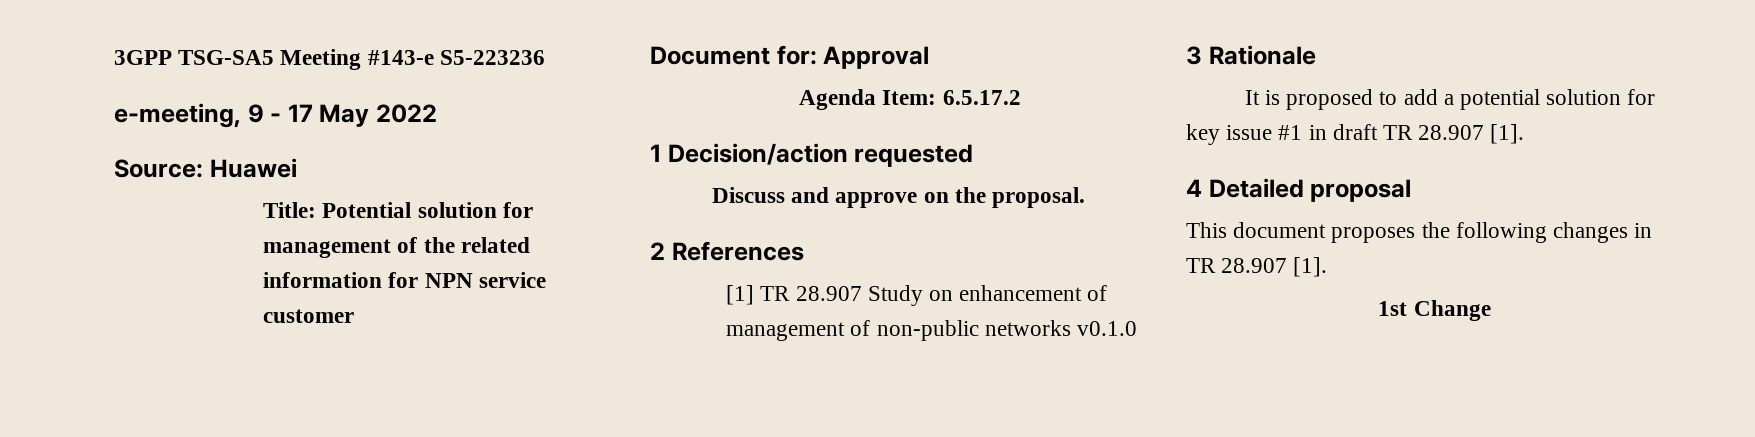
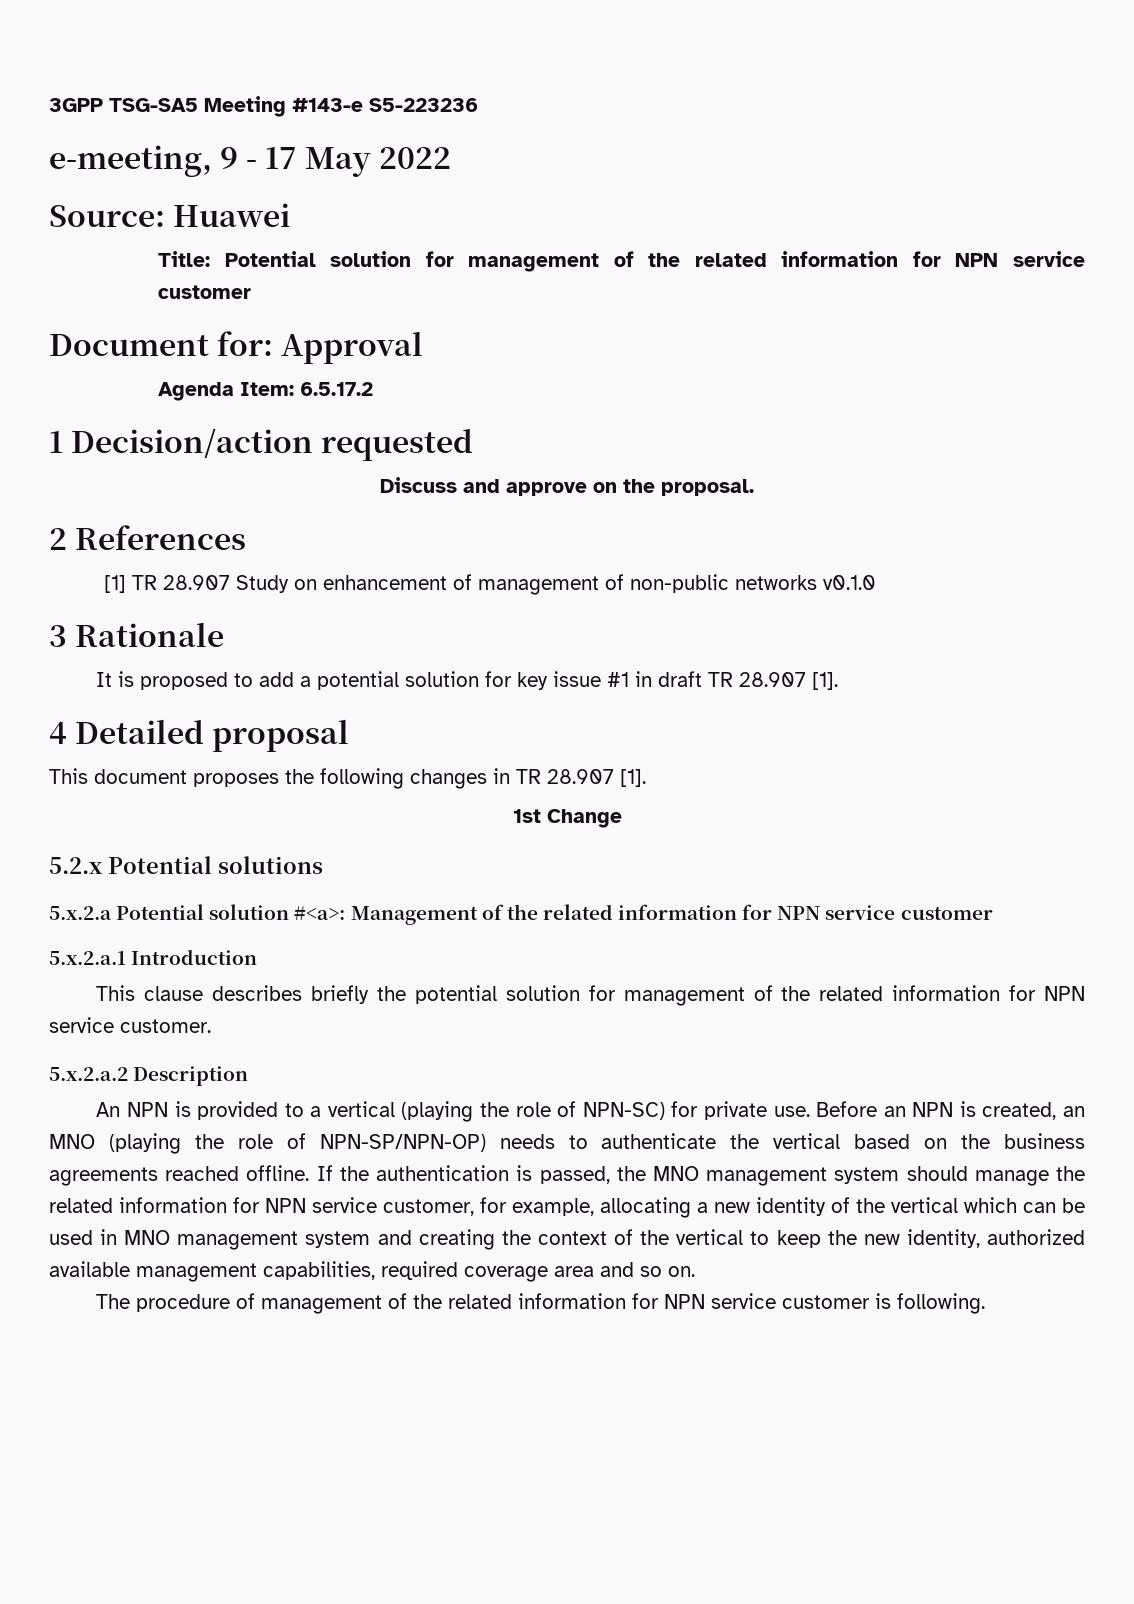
+ 5.2.x Potential solutions
+ 5.x.2.a Potential solution #<a>: Management of the related information for NPN service customer
+ 5.x.2.a.1 Introduction
+ This clause describes briefly the potential solution for management of the related information for NPN service customer.
+ 5.x.2.a.2 Description
+ An NPN is provided to a vertical (playing the role of NPN-SC) for private use. Before an NPN is created, an MNO (playing the role of NPN-SP/NPN-OP) needs to authenticate the vertical based on the business agreements reached offline. If the authentication is passed, the MNO management system should manage the related information for NPN service customer, for example, allocating a new identity of the vertical which can be used in MNO management system and creating the context of the vertical to keep the new identity, authorized available management capabilities, required coverage area and so on.
+ The procedure of management of the related information for NPN service customer is following.

